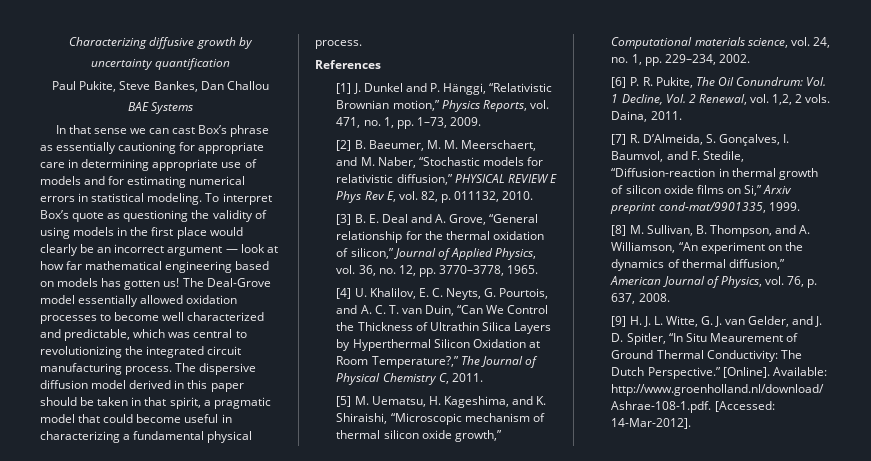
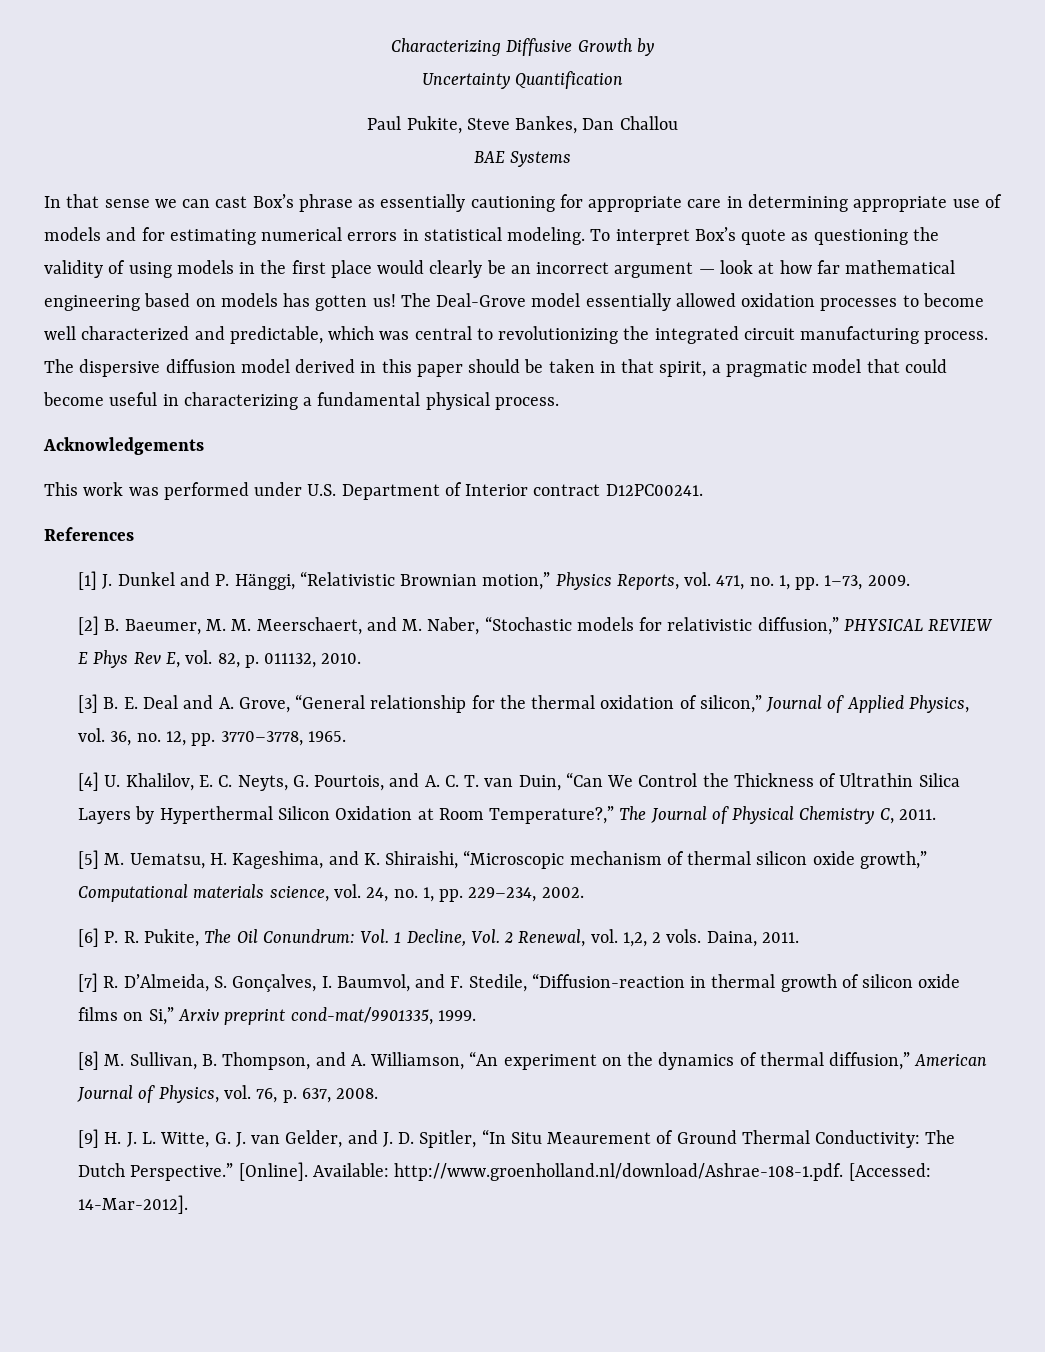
- Characterizing diffusive growth by
+ Characterizing Diffusive Growth by
- uncertainty quantification
+ Uncertainty Quantification
+ Acknowledgements
+ This work was performed under U.S. Department of Interior contract D12PC00241.

